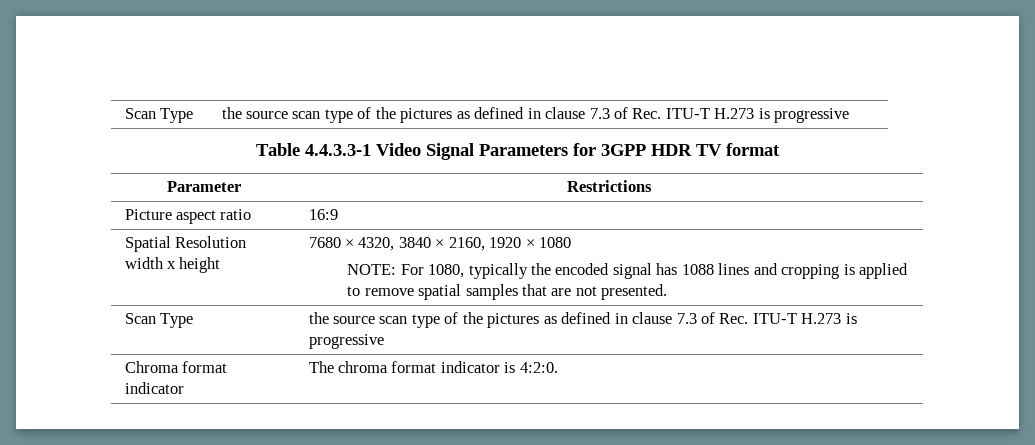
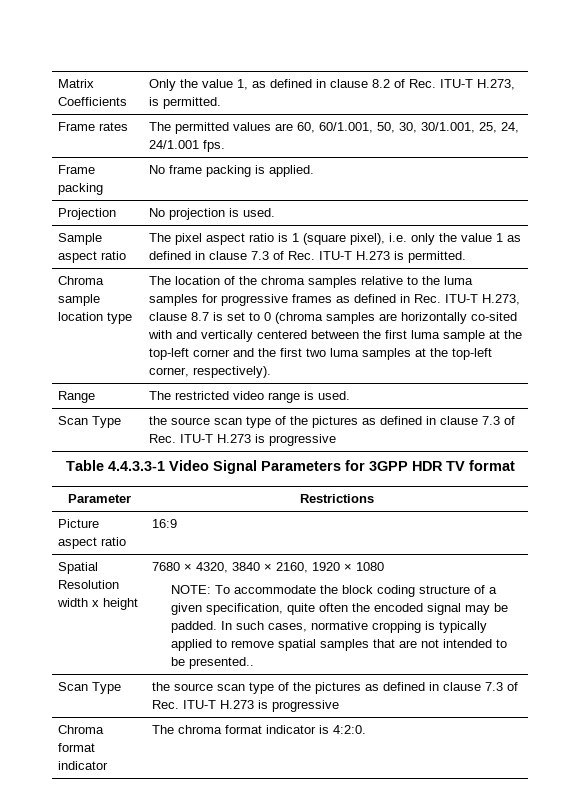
+ Matrix Coefficients | Only the value 1, as defined in clause 8.2 of Rec. ITU-T H.273, is permitted.
+ Frame rates | The permitted values are 60, 60/1.001, 50, 30, 30/1.001, 25, 24, 24/1.001 fps.
+ Frame packing | No frame packing is applied.
+ Projection | No projection is used.
+ Sample aspect ratio | The pixel aspect ratio is 1 (square pixel), i.e. only the value 1 as defined in clause 7.3 of Rec. ITU-T H.273 is permitted.
+ Chroma sample location type | The location of the chroma samples relative to the luma samples for progressive frames as defined in Rec. ITU-T H.273, clause 8.7 is set to 0 (chroma samples are horizontally co-sited with and vertically centered between the first luma sample at the top-left corner and the first two luma samples at the top-left corner, respectively).
+ Range | The restricted video range is used.
- NOTE: For 1080, typically the encoded signal has 1088 lines and cropping is applied to remove spatial samples that are not presented.
+ NOTE: To accommodate the block coding structure of a given specification, quite often the encoded signal may be padded. In such cases, normative cropping is typically applied to remove spatial samples that are not intended to be presented..

